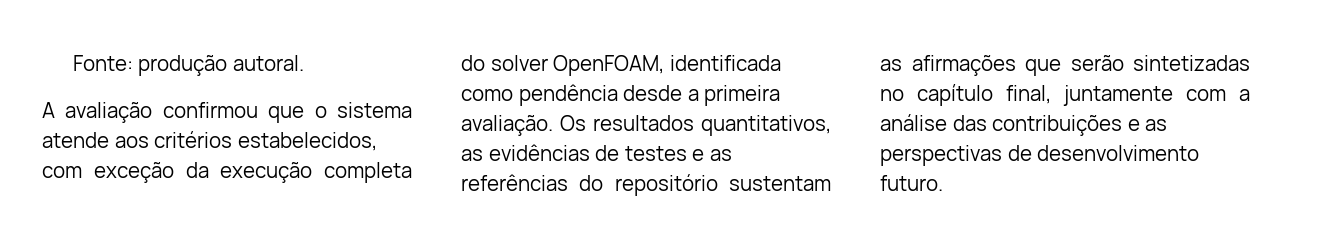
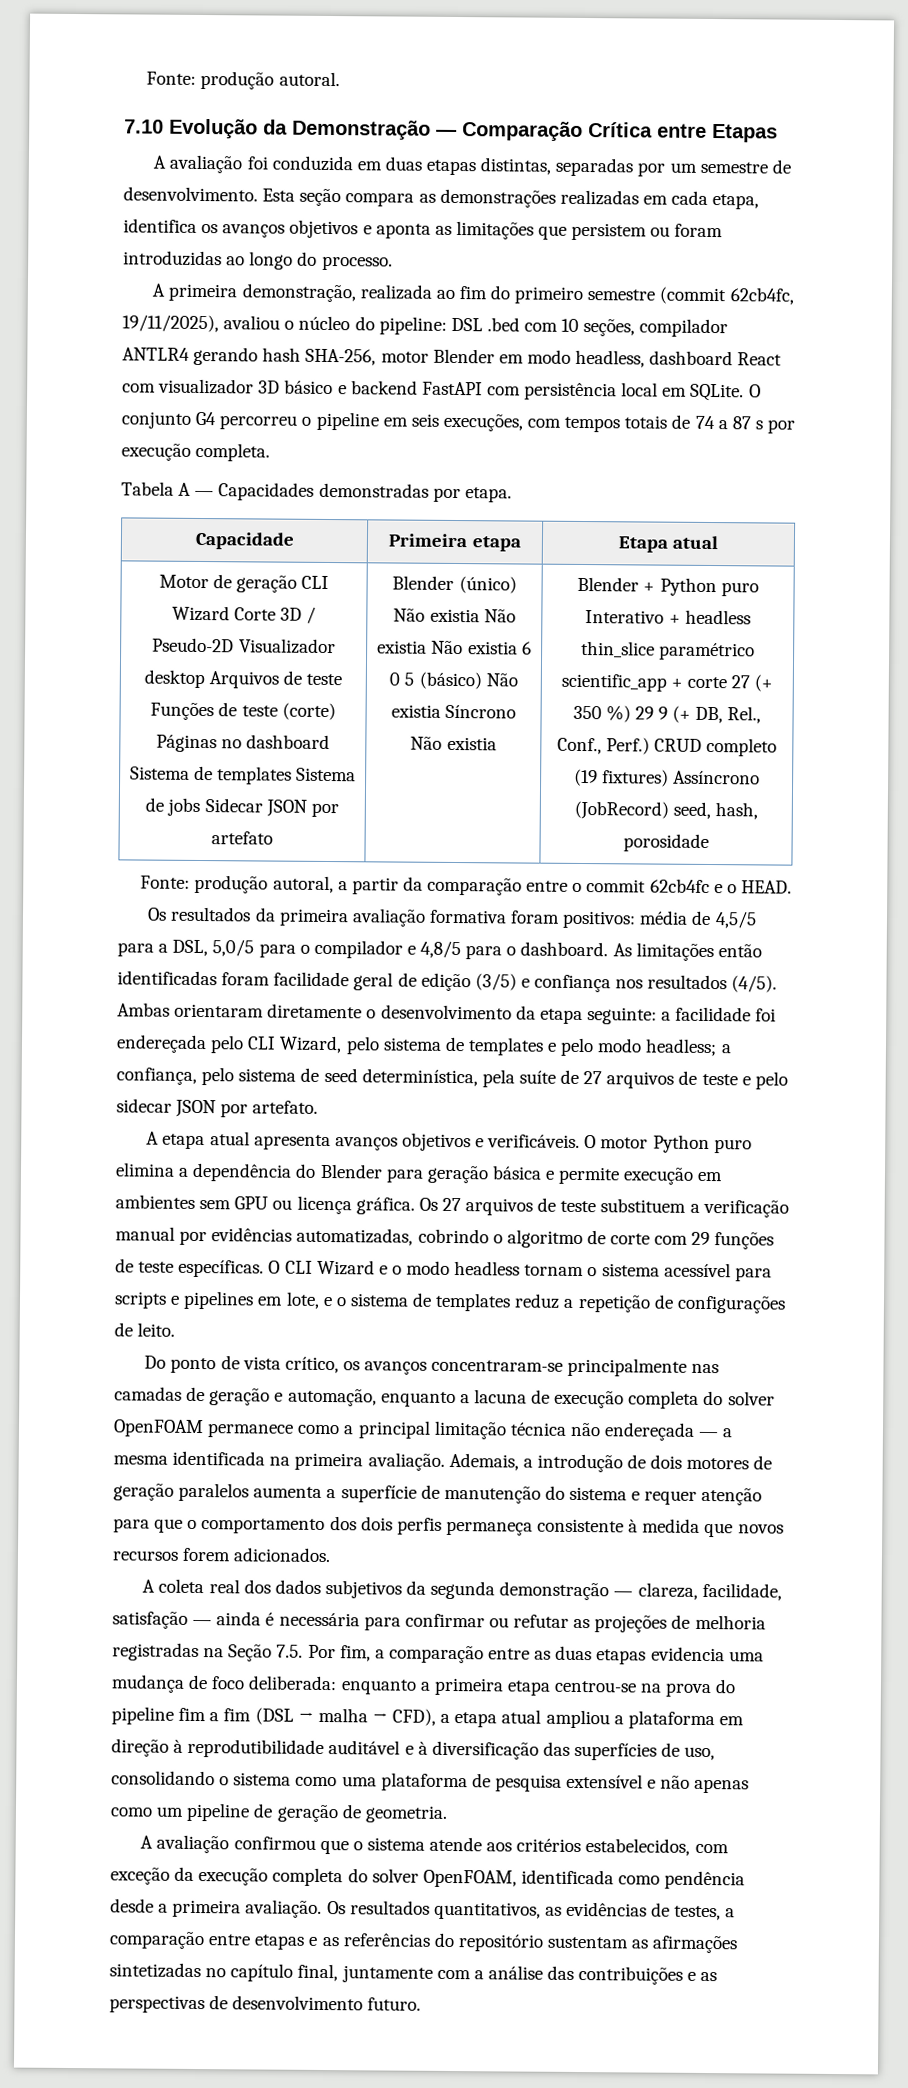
+ 7.10 Evolução da Demonstração — Comparação Crítica entre Etapas
+ A avaliação foi conduzida em duas etapas distintas, separadas por um semestre de desenvolvimento. Esta seção compara as demonstrações realizadas em cada etapa, identifica os avanços objetivos e aponta as limitações que persistem ou foram introduzidas ao longo do processo.
+ A primeira demonstração, realizada ao fim do primeiro semestre (commit 62cb4fc, 19/11/2025), avaliou o núcleo do pipeline: DSL .bed com 10 seções, compilador ANTLR4 gerando hash SHA-256, motor Blender em modo headless, dashboard React com visualizador 3D básico e backend FastAPI com persistência local em SQLite. O conjunto G4 percorreu o pipeline em seis execuções, com tempos totais de 74 a 87 s por execução completa.
+ Tabela A — Capacidades demonstradas por etapa.
+ Capacidade | Primeira etapa | Etapa atual
+ Motor de geração CLI Wizard Corte 3D / Pseudo-2D Visualizador desktop Arquivos de teste Funções de teste (corte) Páginas no dashboard Sistema de templates Sistema de jobs Sidecar JSON por artefato | Blender (único) Não existia Não existia Não existia 6 0 5 (básico) Não existia Síncrono Não existia | Blender + Python puro Interativo + headless thin_slice paramétrico scientific_app + corte 27 (+ 350 %) 29 9 (+ DB, Rel., Conf., Perf.) CRUD completo (19 fixtures) Assíncrono (JobRecord) seed, hash, porosidade
+ Fonte: produção autoral, a partir da comparação entre o commit 62cb4fc e o HEAD.
+ Os resultados da primeira avaliação formativa foram positivos: média de 4,5/5 para a DSL, 5,0/5 para o compilador e 4,8/5 para o dashboard. As limitações então identificadas foram facilidade geral de edição (3/5) e confiança nos resultados (4/5). Ambas orientaram diretamente o desenvolvimento da etapa seguinte: a facilidade foi endereçada pelo CLI Wizard, pelo sistema de templates e pelo modo headless; a confiança, pelo sistema de seed determinística, pela suíte de 27 arquivos de teste e pelo sidecar JSON por artefato.
+ A etapa atual apresenta avanços objetivos e verificáveis. O motor Python puro elimina a dependência do Blender para geração básica e permite execução em ambientes sem GPU ou licença gráfica. Os 27 arquivos de teste substituem a verificação manual por evidências automatizadas, cobrindo o algoritmo de corte com 29 funções de teste específicas. O CLI Wizard e o modo headless tornam o sistema acessível para scripts e pipelines em lote, e o sistema de templates reduz a repetição de configurações de leito.
+ Do ponto de vista crítico, os avanços concentraram-se principalmente nas camadas de geração e automação, enquanto a lacuna de execução completa do solver OpenFOAM permanece como a principal limitação técnica não endereçada — a mesma identificada na primeira avaliação. Ademais, a introdução de dois motores de geração paralelos aumenta a superfície de manutenção do sistema e requer atenção para que o comportamento dos dois perfis permaneça consistente à medida que novos recursos forem adicionados.
+ A coleta real dos dados subjetivos da segunda demonstração — clareza, facilidade, satisfação — ainda é necessária para confirmar ou refutar as projeções de melhoria registradas na Seção 7.5. Por fim, a comparação entre as duas etapas evidencia uma mudança de foco deliberada: enquanto a primeira etapa centrou-se na prova do pipeline fim a fim (DSL → malha → CFD), a etapa atual ampliou a plataforma em direção à reprodutibilidade auditável e à diversificação das superfícies de uso, consolidando o sistema como uma plataforma de pesquisa extensível e não apenas como um pipeline de geração de geometria.
- Os resultados quantitativos, as evidências de testes e as referências do repositório sustentam as afirmações que serão sintetizadas no capítulo final, juntamente com a análise das contribuições e as perspectivas de desenvolvimento futuro.
+ Os resultados quantitativos, as evidências de testes, a comparação entre etapas e as referências do repositório sustentam as afirmações sintetizadas no capítulo final, juntamente com a análise das contribuições e as perspectivas de desenvolvimento futuro.

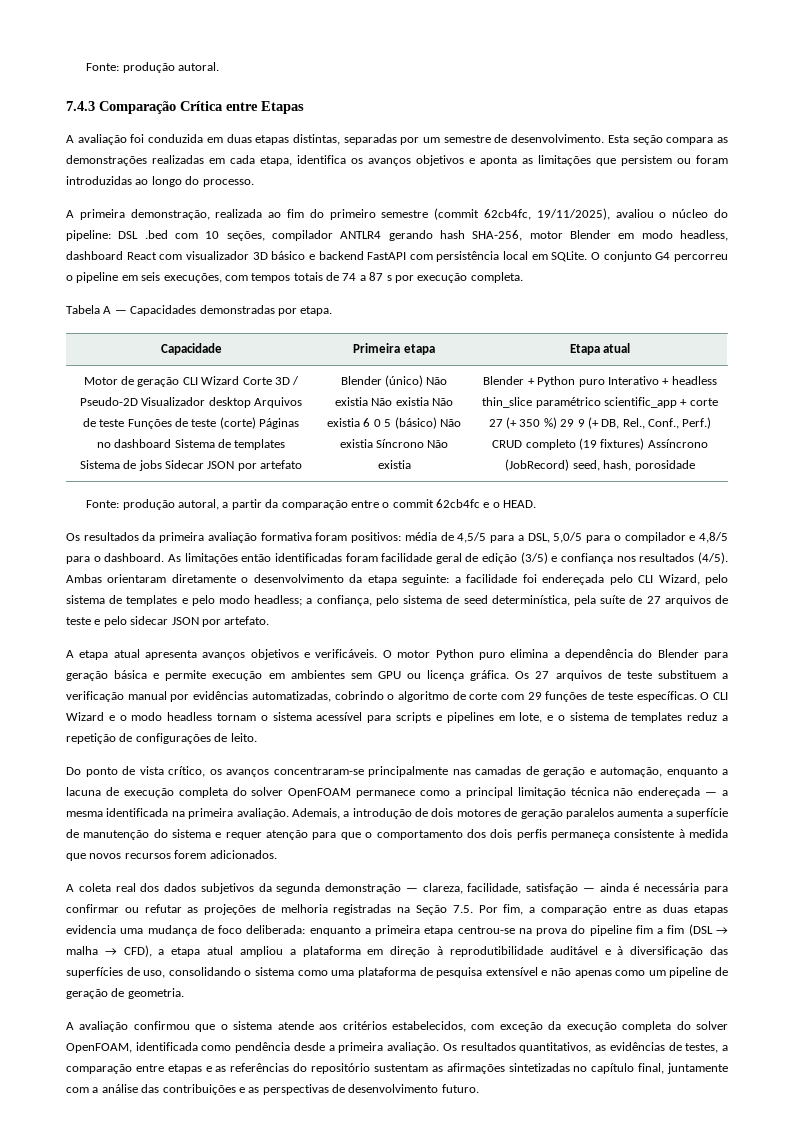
- 7.10 Evolução da Demonstração — Comparação Crítica entre Etapas
+ 7.4.3 Comparação Crítica entre Etapas

